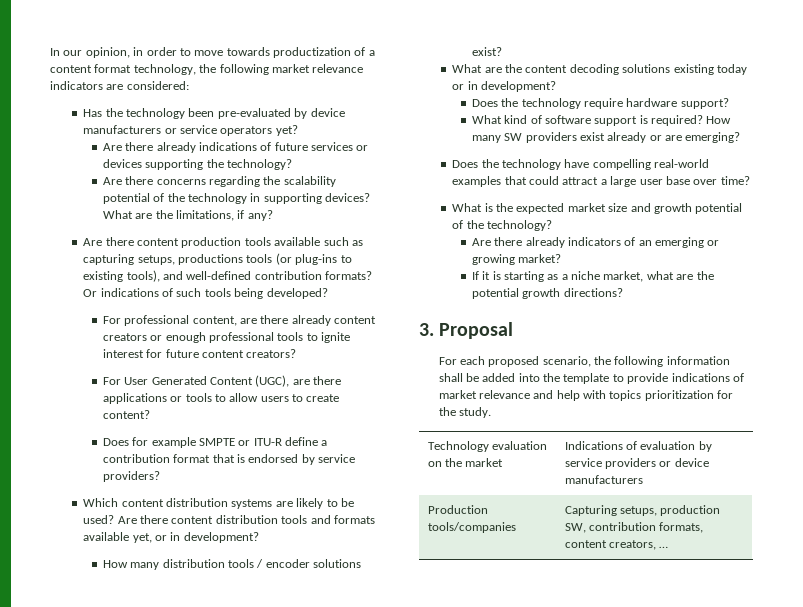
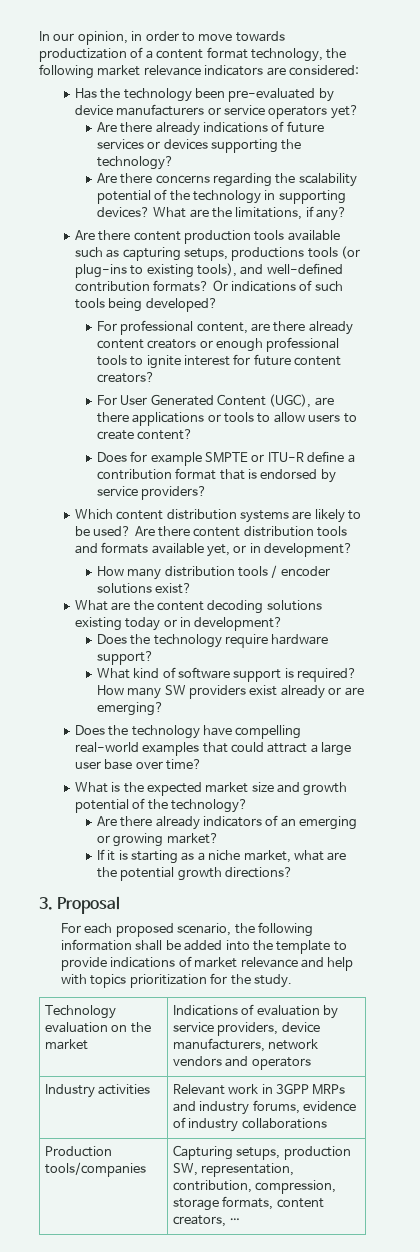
- Technology evaluation on the market | Indications of evaluation by service providers or device manufacturers
+ Technology evaluation on the market | Indications of evaluation by service providers, device manufacturers, network vendors and operators
+ Industry activities | Relevant work in 3GPP MRPs and industry forums, evidence of industry collaborations
- Production tools/companies | Capturing setups, production SW, contribution formats, content creators, …
+ Production tools/companies | Capturing setups, production SW, representation, contribution, compression, storage formats, content creators, …

